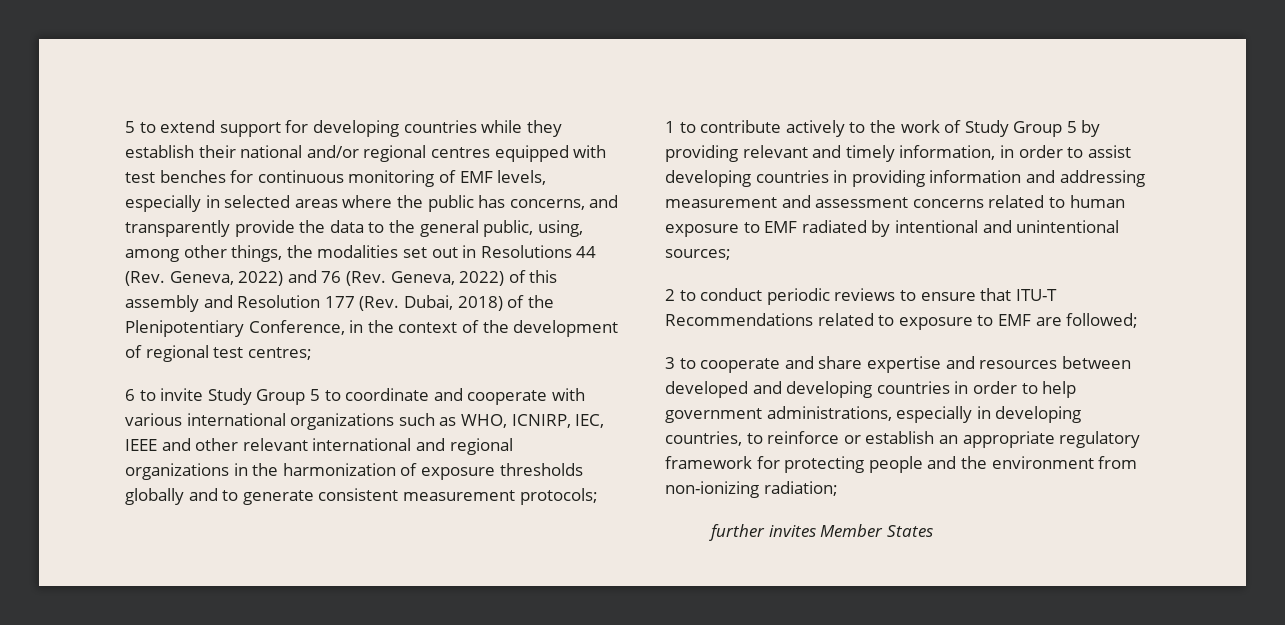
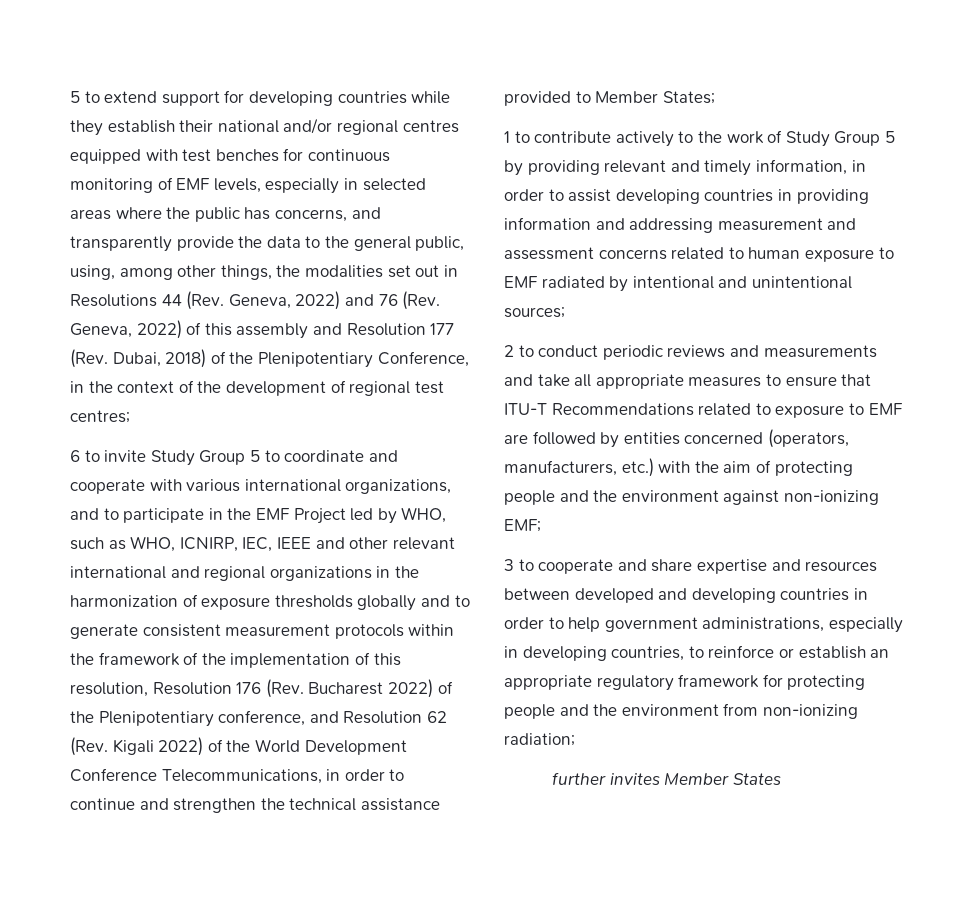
- 6 to invite Study Group 5 to coordinate and cooperate with various international organizations such as WHO, ICNIRP, IEC, IEEE and other relevant international and regional organizations in the harmonization of exposure thresholds globally and to generate consistent measurement protocols;
+ 6 to invite Study Group 5 to coordinate and cooperate with various international organizations, and to participate in the EMF Project led by WHO, such as WHO, ICNIRP, IEC, IEEE and other relevant international and regional organizations in the harmonization of exposure thresholds globally and to generate consistent measurement protocols within the framework of the implementation of this resolution, Resolution 176 (Rev. Bucharest 2022) of the Plenipotentiary conference, and Resolution 62 (Rev. Kigali 2022) of the World Development Conference Telecommunications, in order to continue and strengthen the technical assistance provided to Member States;
- 2 to conduct periodic reviews to ensure that ITU-T Recommendations related to exposure to EMF are followed;
+ 2 to conduct periodic reviews and measurements and take all appropriate measures to ensure that ITU-T Recommendations related to exposure to EMF are followed by entities concerned (operators, manufacturers, etc.) with the aim of protecting people and the environment against non-ionizing EMF;

